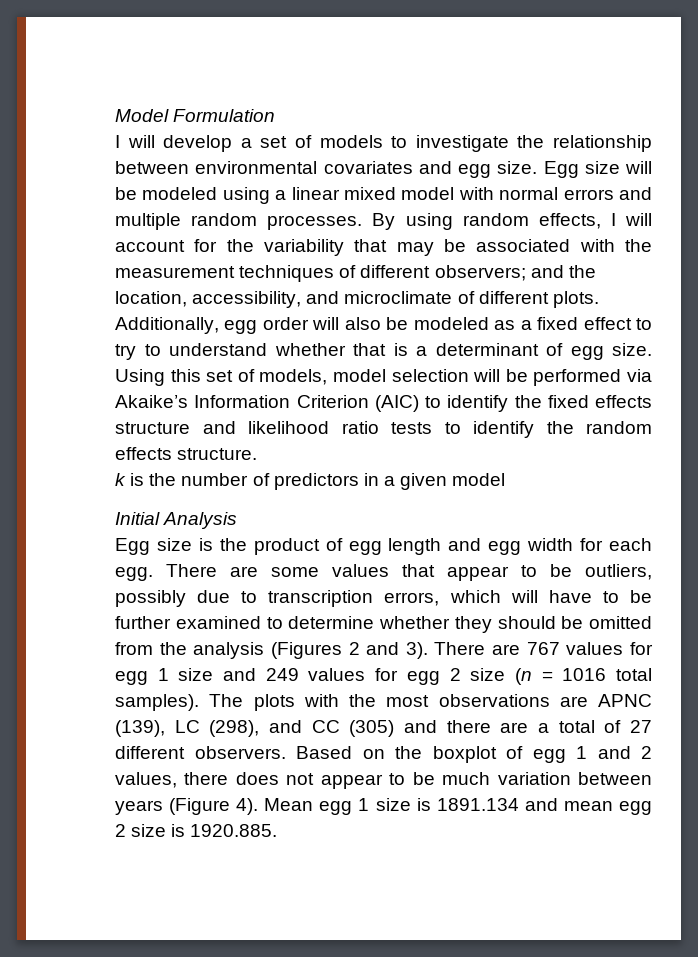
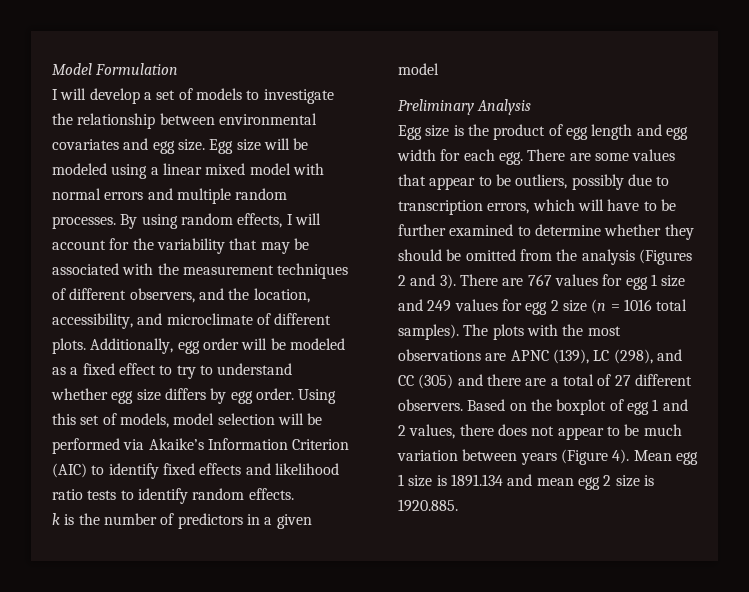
- By using random effects, I will account for the variability that may be associated with the measurement techniques of different observers; and the location, accessibility, and microclimate of different plots.
+ By using random effects, I will account for the variability that may be associated with the measurement techniques of different observers, and the location, accessibility, and microclimate of different plots.
- Additionally, egg order will also be modeled as a fixed effect to try to understand whether that is a determinant of egg size.
+ Additionally, egg order will be modeled as a fixed effect to try to understand whether egg size differs by egg order.
- Using this set of models, model selection will be performed via Akaike’s Information Criterion (AIC) to identify the fixed effects structure and likelihood ratio tests to identify the random effects structure.
+ Using this set of models, model selection will be performed via Akaike’s Information Criterion (AIC) to identify fixed effects and likelihood ratio tests to identify random effects.
- Initial Analysis
+ Preliminary Analysis

